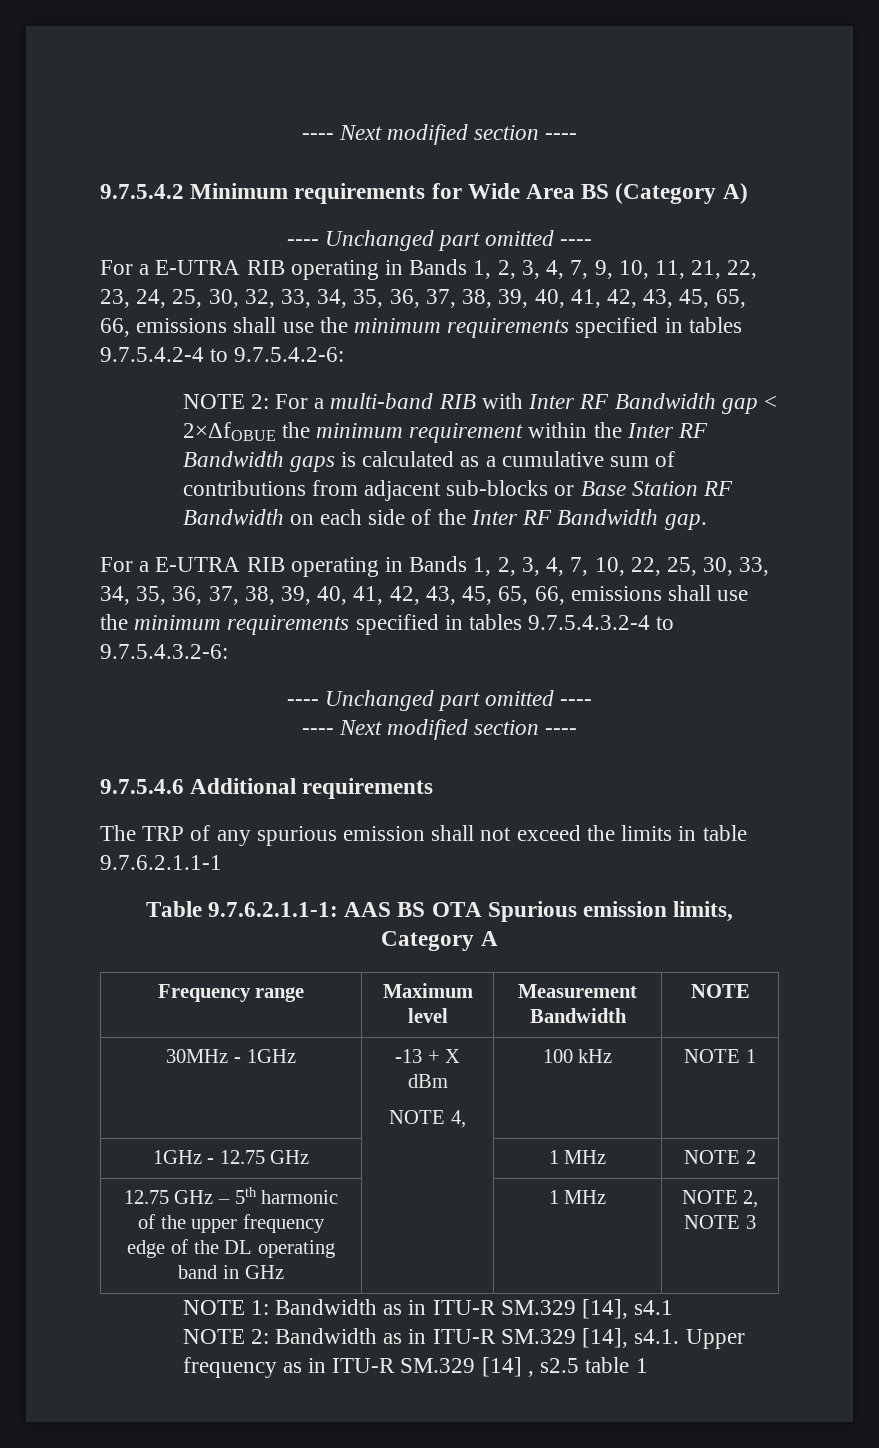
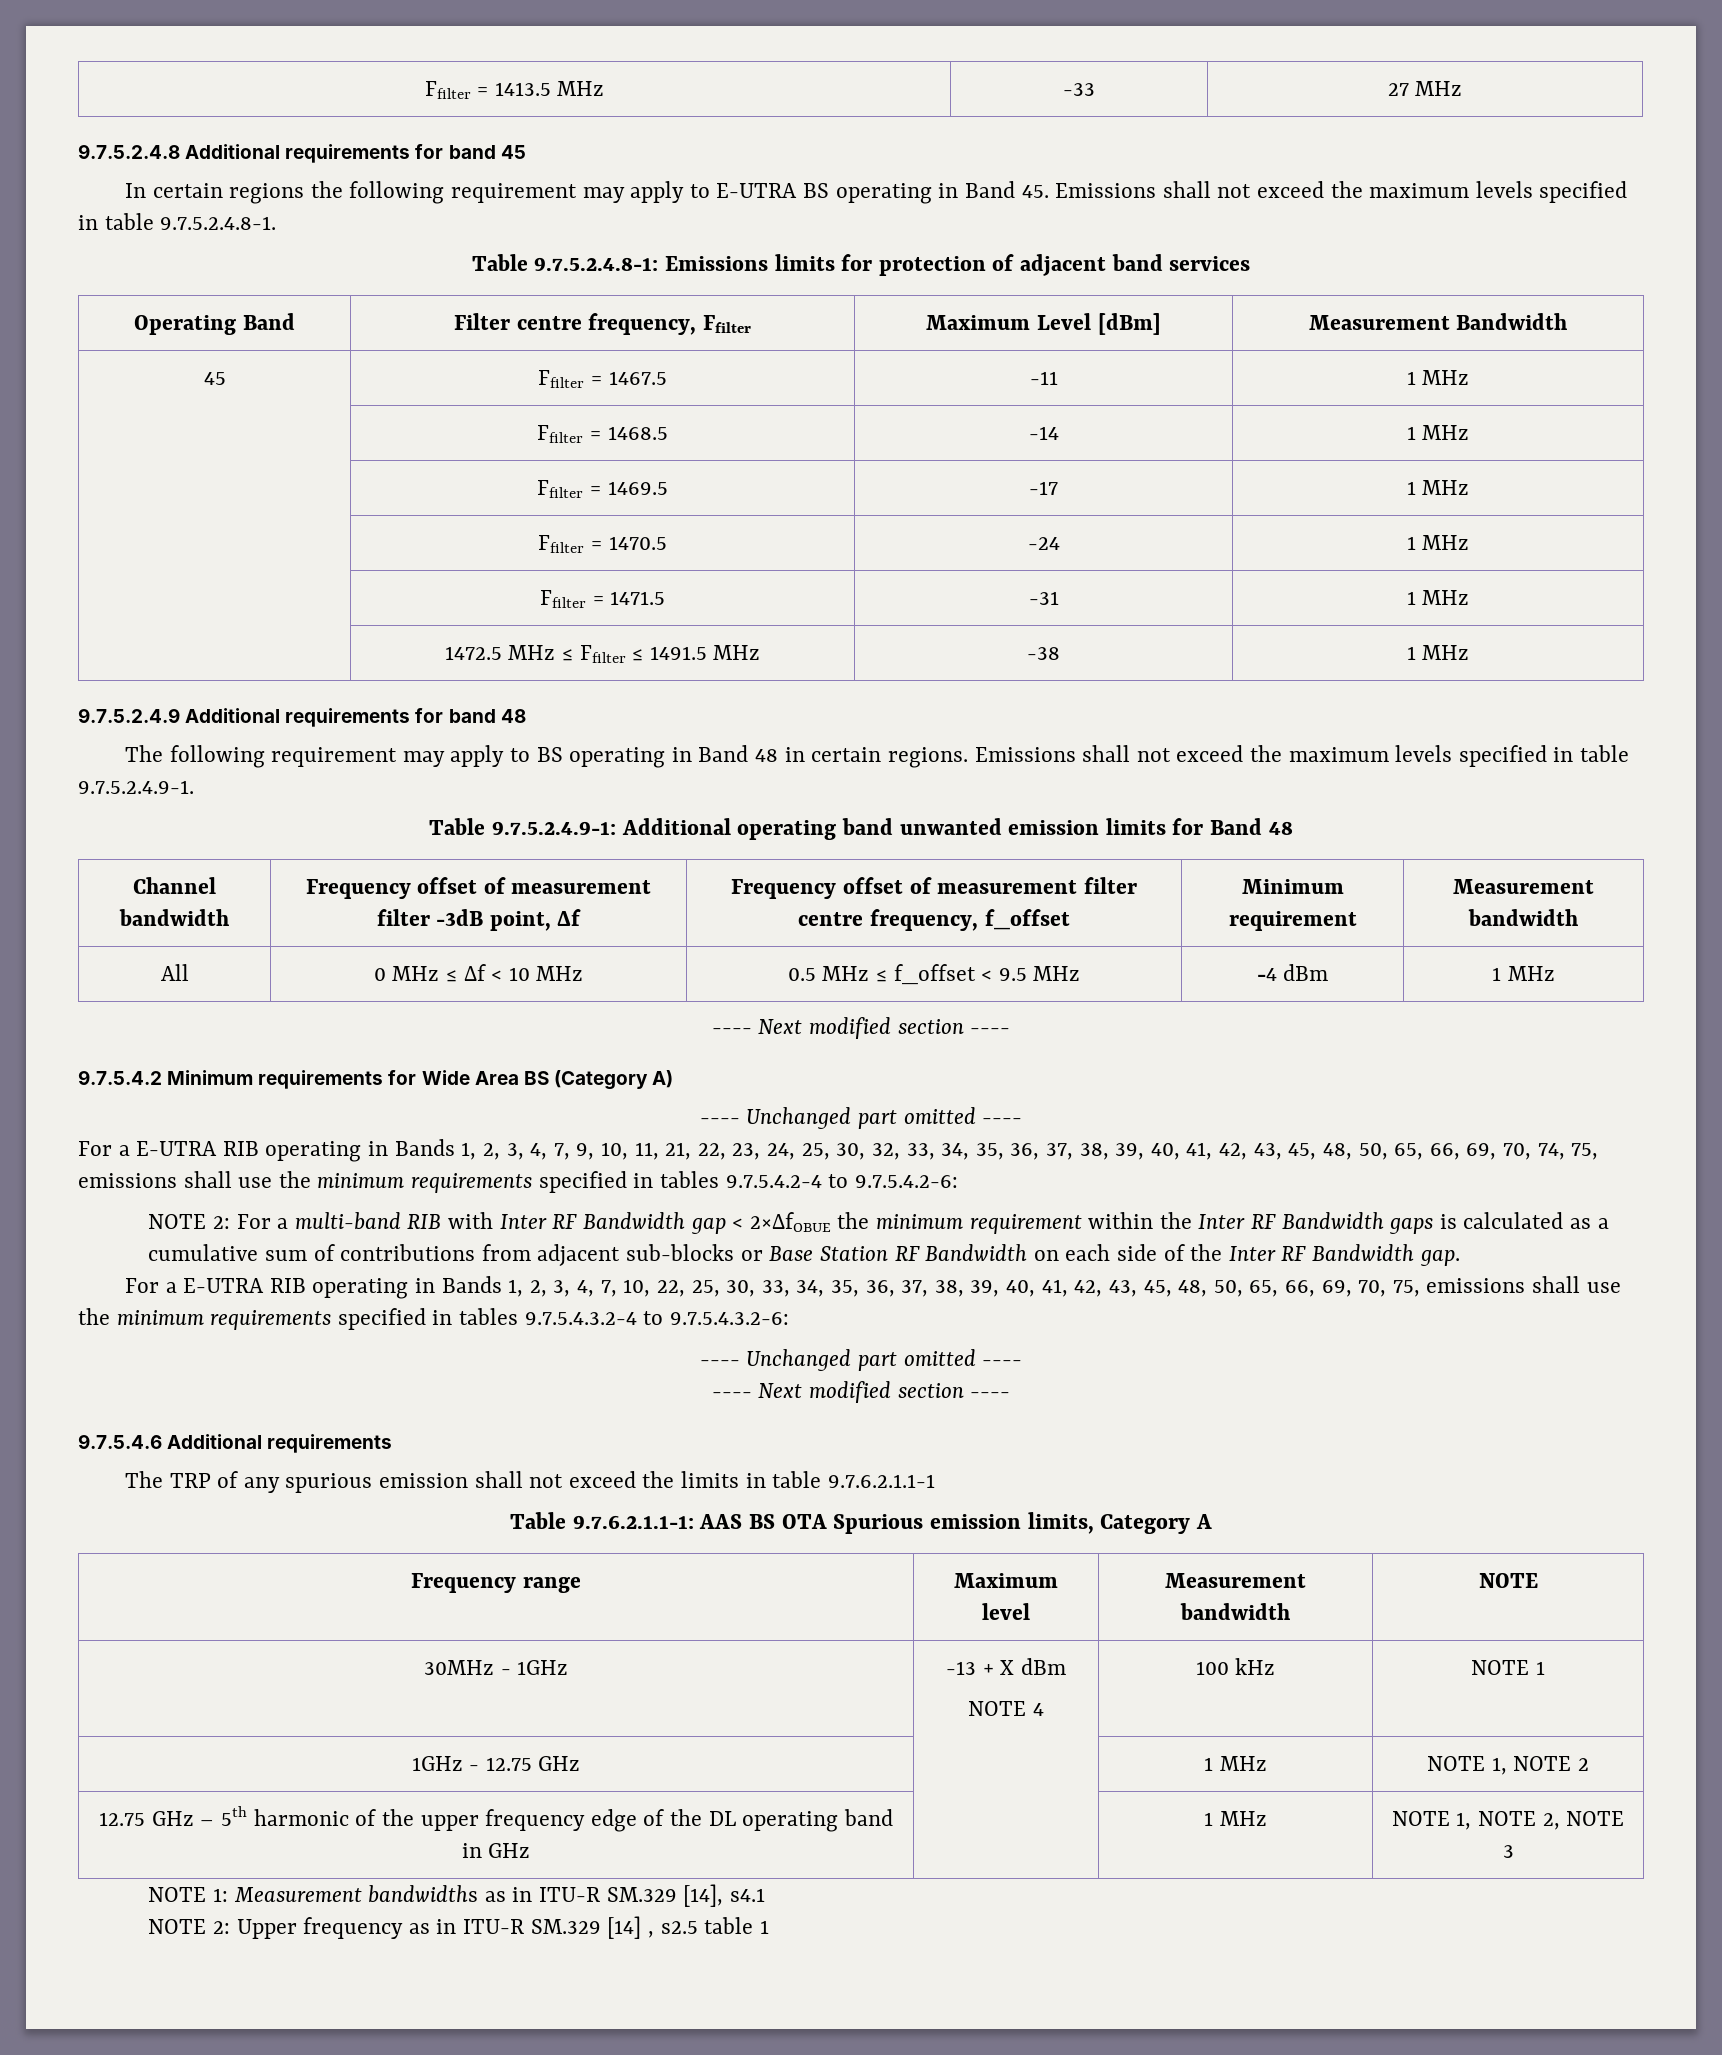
+ Ffilter = 1413.5 MHz | -33 | 27 MHz
+ 9.7.5.2.4.8 Additional requirements for band 45
+ In certain regions the following requirement may apply to E-UTRA BS operating in Band 45. Emissions shall not exceed the maximum levels specified in table 9.7.5.2.4.8-1.
+ Table 9.7.5.2.4.8-1: Emissions limits for protection of adjacent band services
+ Operating Band | Filter centre frequency, Ffilter | Maximum Level [dBm] | Measurement Bandwidth
+ 45 | Ffilter = 1467.5 | -11 | 1 MHz
+ | Ffilter = 1468.5 | -14 | 1 MHz
+ | Ffilter = 1469.5 | -17 | 1 MHz
+ | Ffilter = 1470.5 | -24 | 1 MHz
+ | Ffilter = 1471.5 | -31 | 1 MHz
+ | 1472.5 MHz ≤ Ffilter ≤ 1491.5 MHz | -38 | 1 MHz
+ 9.7.5.2.4.9 Additional requirements for band 48
+ The following requirement may apply to BS operating in Band 48 in certain regions. Emissions shall not exceed the maximum levels specified in table 9.7.5.2.4.9-1.
+ Table 9.7.5.2.4.9-1: Additional operating band unwanted emission limits for Band 48
+ Channel bandwidth | Frequency offset of measurement filter -3dB point, Δf | Frequency offset of measurement filter centre frequency, f_offset | Minimum requirement | Measurement bandwidth
+ All | 0 MHz ≤ Δf < 10 MHz | 0.5 MHz ≤ f_offset < 9.5 MHz | -4 dBm | 1 MHz
- For a E-UTRA RIB operating in Bands 1, 2, 3, 4, 7, 9, 10, 11, 21, 22, 23, 24, 25, 30, 32, 33, 34, 35, 36, 37, 38, 39, 40, 41, 42, 43, 45, 65, 66, emissions shall use the minimum requirements specified in tables 9.7.5.4.2-4 to 9.7.5.4.2-6:
+ For a E-UTRA RIB operating in Bands 1, 2, 3, 4, 7, 9, 10, 11, 21, 22, 23, 24, 25, 30, 32, 33, 34, 35, 36, 37, 38, 39, 40, 41, 42, 43, 45, 48, 50, 65, 66, 69, 70, 74, 75, emissions shall use the minimum requirements specified in tables 9.7.5.4.2-4 to 9.7.5.4.2-6:
- For a E-UTRA RIB operating in Bands 1, 2, 3, 4, 7, 10, 22, 25, 30, 33, 34, 35, 36, 37, 38, 39, 40, 41, 42, 43, 45, 65, 66, emissions shall use the minimum requirements specified in tables 9.7.5.4.3.2-4 to 9.7.5.4.3.2-6:
+ For a E-UTRA RIB operating in Bands 1, 2, 3, 4, 7, 10, 22, 25, 30, 33, 34, 35, 36, 37, 38, 39, 40, 41, 42, 43, 45, 48, 50, 65, 66, 69, 70, 75, emissions shall use the minimum requirements specified in tables 9.7.5.4.3.2-4 to 9.7.5.4.3.2-6:
- Frequency range | Maximum level | Measurement Bandwidth | NOTE
+ Frequency range | Maximum level | Measurement bandwidth | NOTE
  30MHz - 1GHz | -13 + X dBm
- NOTE 4, | 100 kHz | NOTE 1
+ NOTE 4 | 100 kHz | NOTE 1
- 1GHz - 12.75 GHz | | 1 MHz | NOTE 2
+ 1GHz - 12.75 GHz | | 1 MHz | NOTE 1, NOTE 2
- 12.75 GHz – 5th harmonic of the upper frequency edge of the DL operating band in GHz | | 1 MHz | NOTE 2, NOTE 3
+ 12.75 GHz – 5th harmonic of the upper frequency edge of the DL operating band in GHz | | 1 MHz | NOTE 1, NOTE 2, NOTE 3
- NOTE 1: Bandwidth as in ITU-R SM.329 [14], s4.1
+ NOTE 1: Measurement bandwidths as in ITU-R SM.329 [14], s4.1
- NOTE 2: Bandwidth as in ITU-R SM.329 [14], s4.1. Upper frequency as in ITU-R SM.329 [14] , s2.5 table 1
+ NOTE 2: Upper frequency as in ITU-R SM.329 [14] , s2.5 table 1

